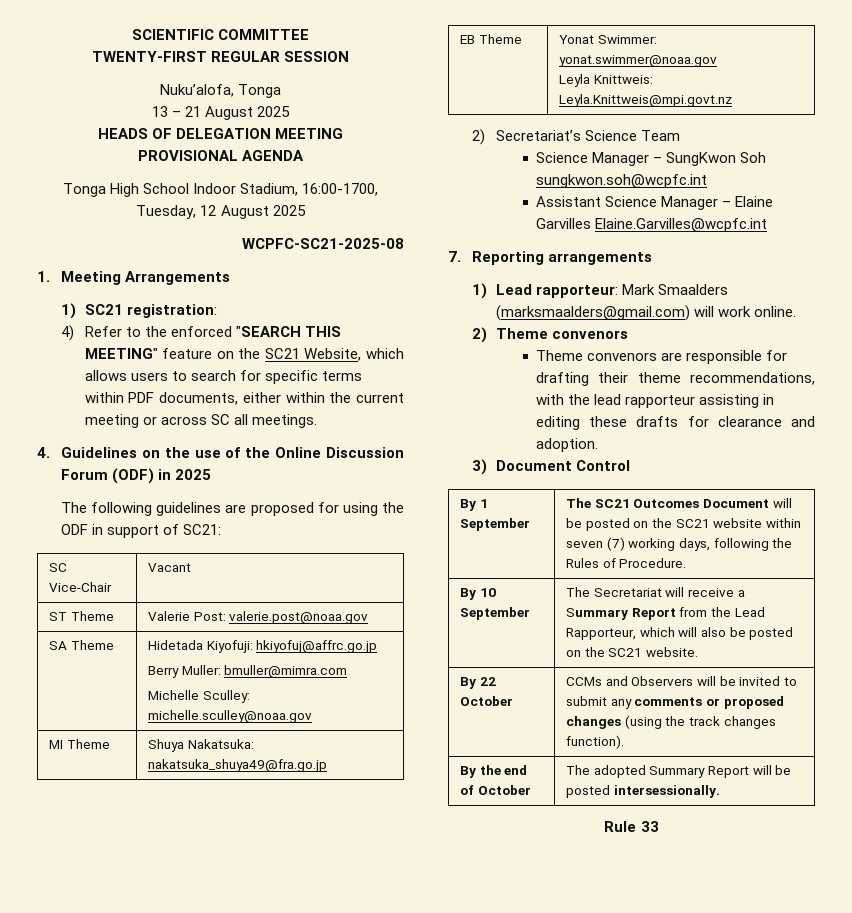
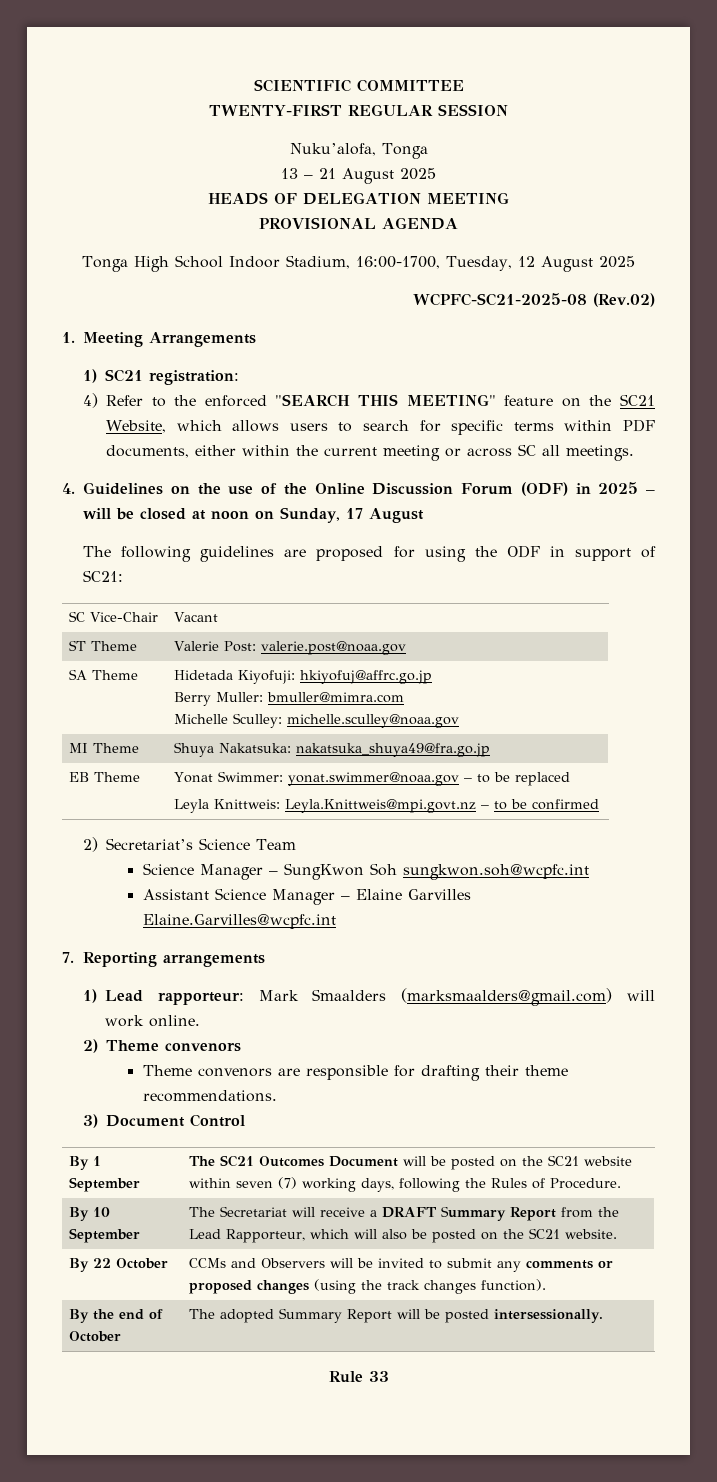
- WCPFC-SC21-2025-08
+ WCPFC-SC21-2025-08 (Rev.02)
- 4. Guidelines on the use of the Online Discussion Forum (ODF) in 2025
+ 4. Guidelines on the use of the Online Discussion Forum (ODF) in 2025 – will be closed at noon on Sunday, 17 August
- EB Theme | Yonat Swimmer: yonat.swimmer@noaa.gov
- Leyla Knittweis: Leyla.Knittweis@mpi.govt.nz
+ EB Theme | Yonat Swimmer: yonat.swimmer@noaa.gov – to be replaced
+ Leyla Knittweis: Leyla.Knittweis@mpi.govt.nz – to be confirmed
- Theme convenors are responsible for drafting their theme recommendations, with the lead rapporteur assisting in editing these drafts for clearance and adoption.
+ Theme convenors are responsible for drafting their theme recommendations.
- By 10 September | The Secretariat will receive a Summary Report from the Lead Rapporteur, which will also be posted on the SC21 website.
+ By 10 September | The Secretariat will receive a DRAFT Summary Report from the Lead Rapporteur, which will also be posted on the SC21 website.

